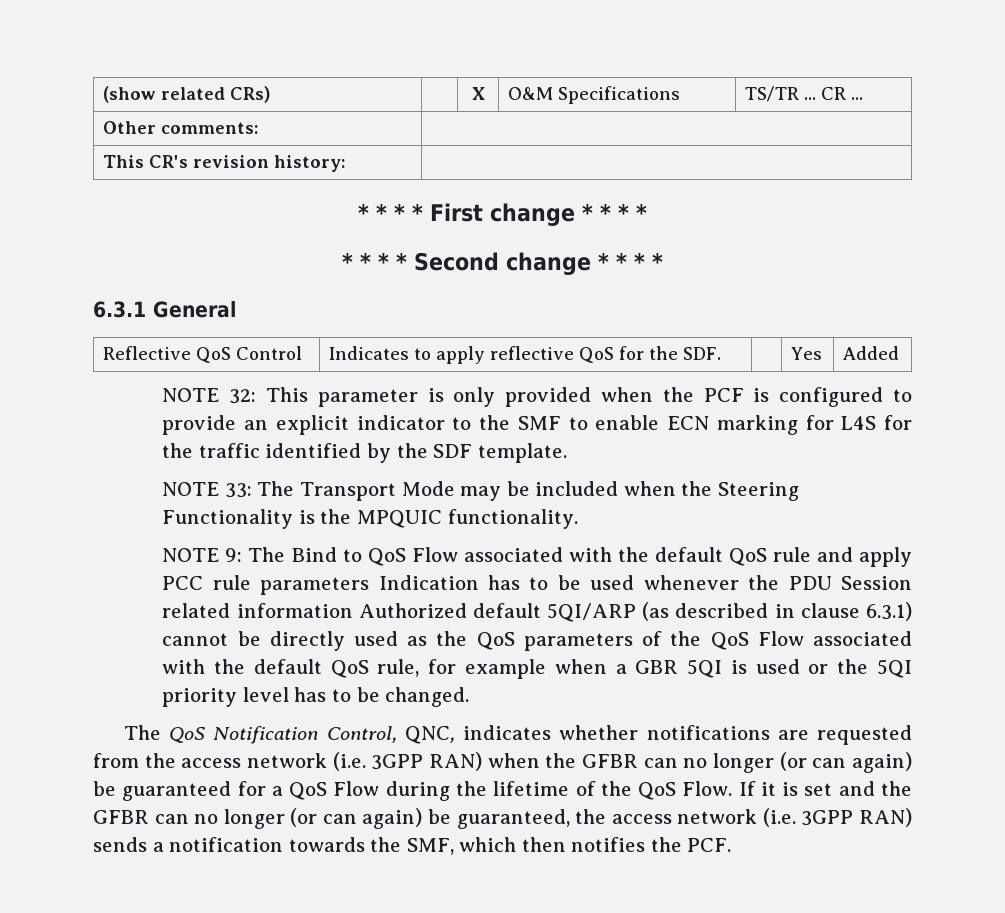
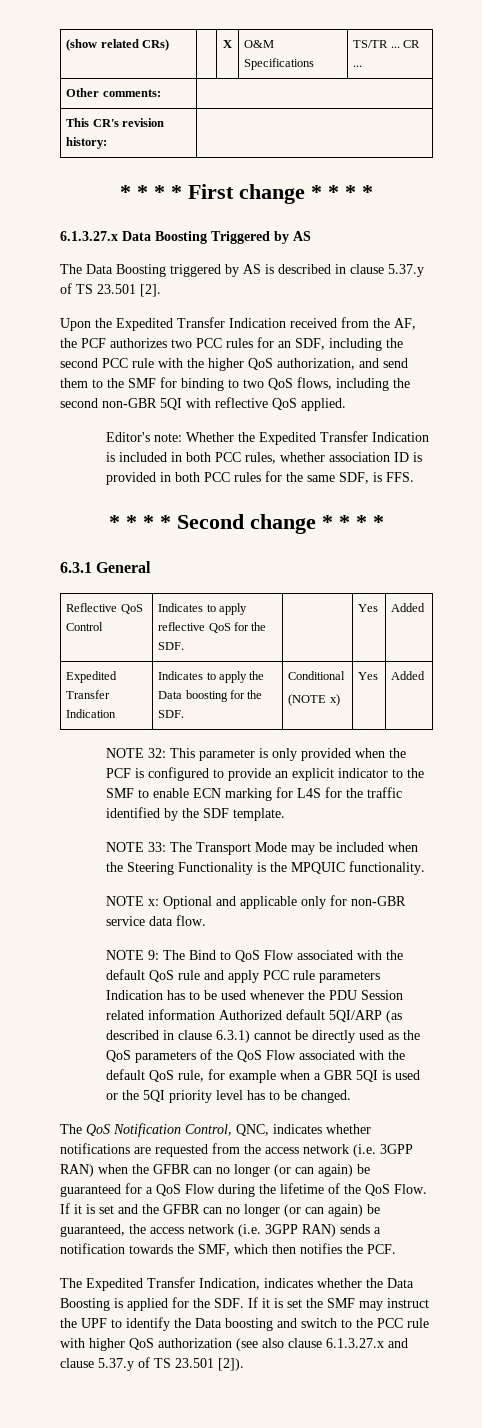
+ 6.1.3.27.x Data Boosting Triggered by AS
+ The Data Boosting triggered by AS is described in clause 5.37.y of TS 23.501 [2].
+ Upon the Expedited Transfer Indication received from the AF, the PCF authorizes two PCC rules for an SDF, including the second PCC rule with the higher QoS authorization, and send them to the SMF for binding to two QoS flows, including the second non-GBR 5QI with reflective QoS applied.
+ Editor's note: Whether the Expedited Transfer Indication is included in both PCC rules, whether association ID is provided in both PCC rules for the same SDF, is FFS.
+ Expedited Transfer Indication | Indicates to apply the Data boosting for the SDF. | Conditional
+ (NOTE x) | Yes | Added
+ NOTE x: Optional and applicable only for non-GBR service data flow.
+ The Expedited Transfer Indication, indicates whether the Data Boosting is applied for the SDF. If it is set the SMF may instruct the UPF to identify the Data boosting and switch to the PCC rule with higher QoS authorization (see also clause 6.1.3.27.x and clause 5.37.y of TS 23.501 [2]).

